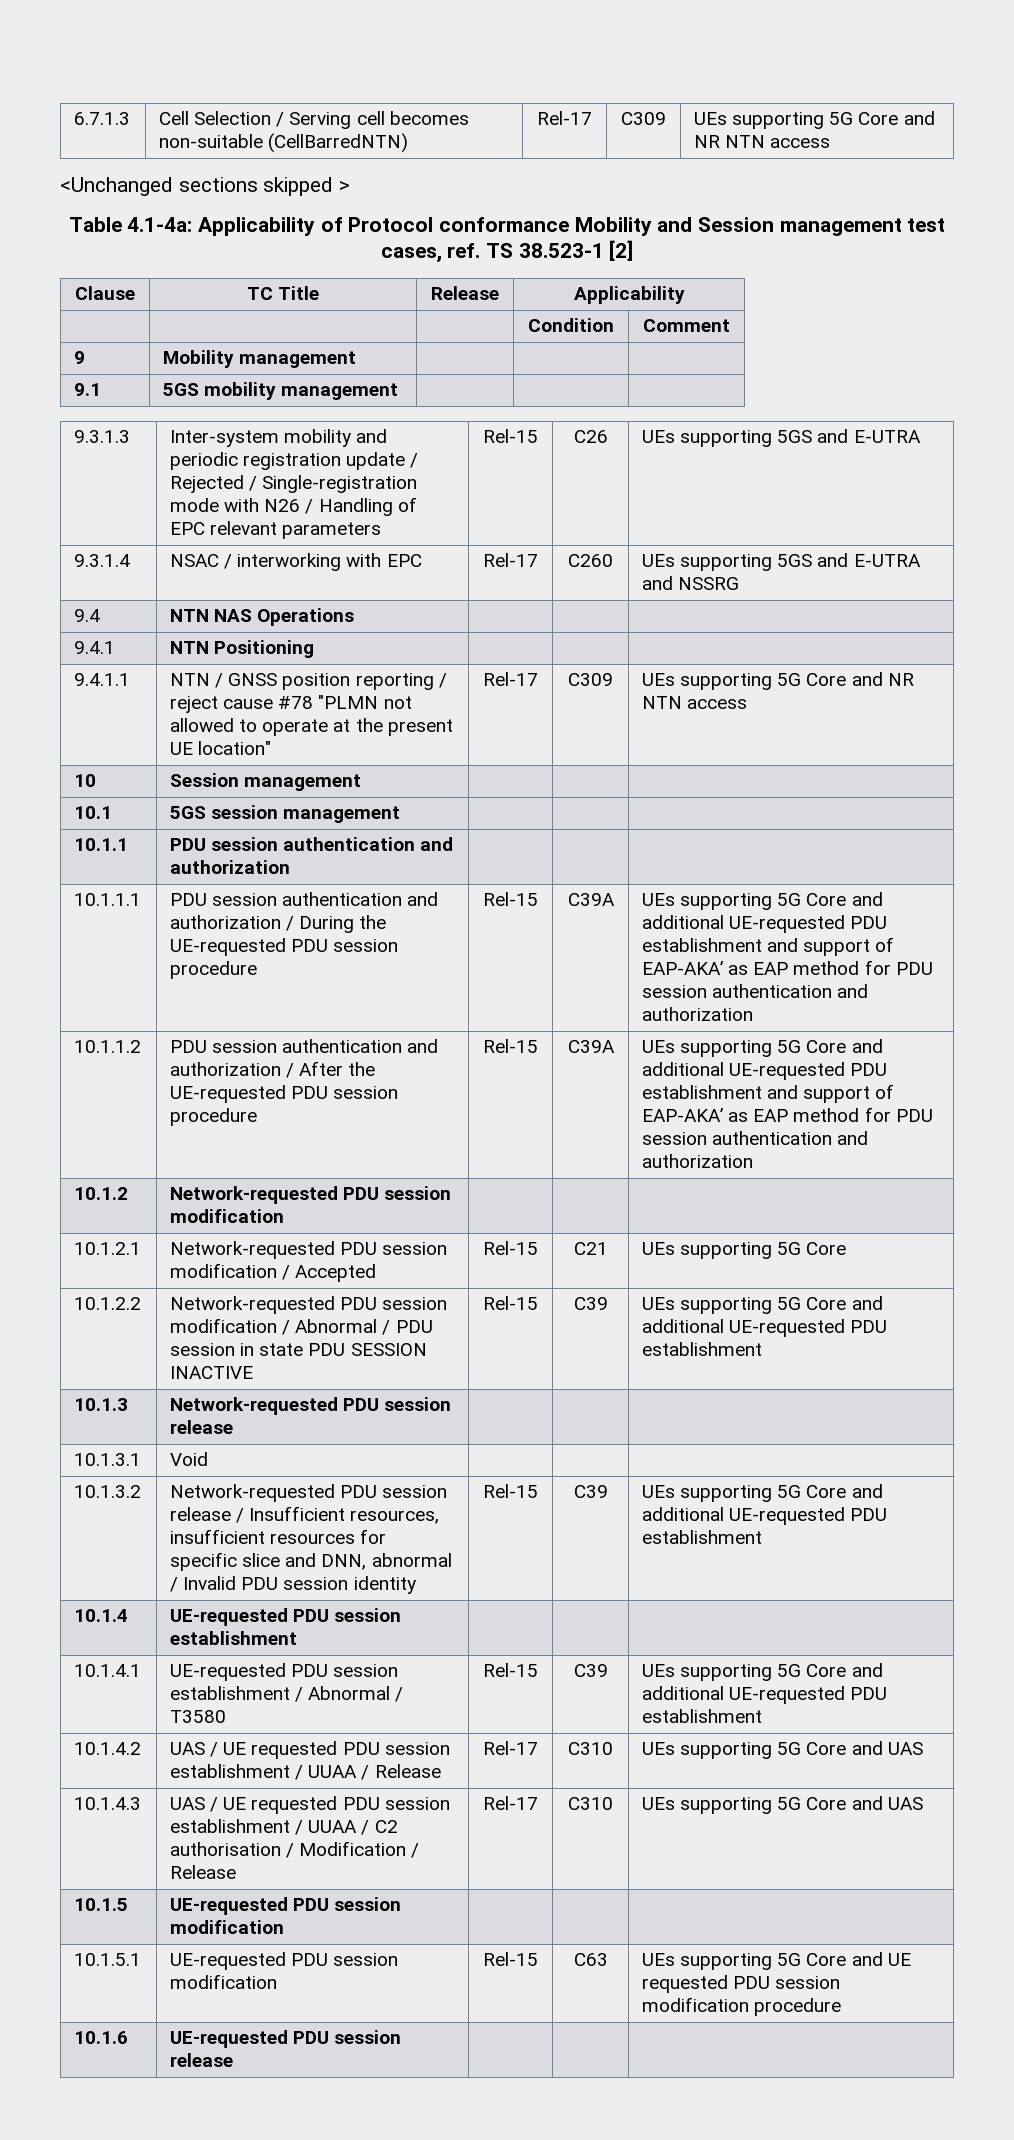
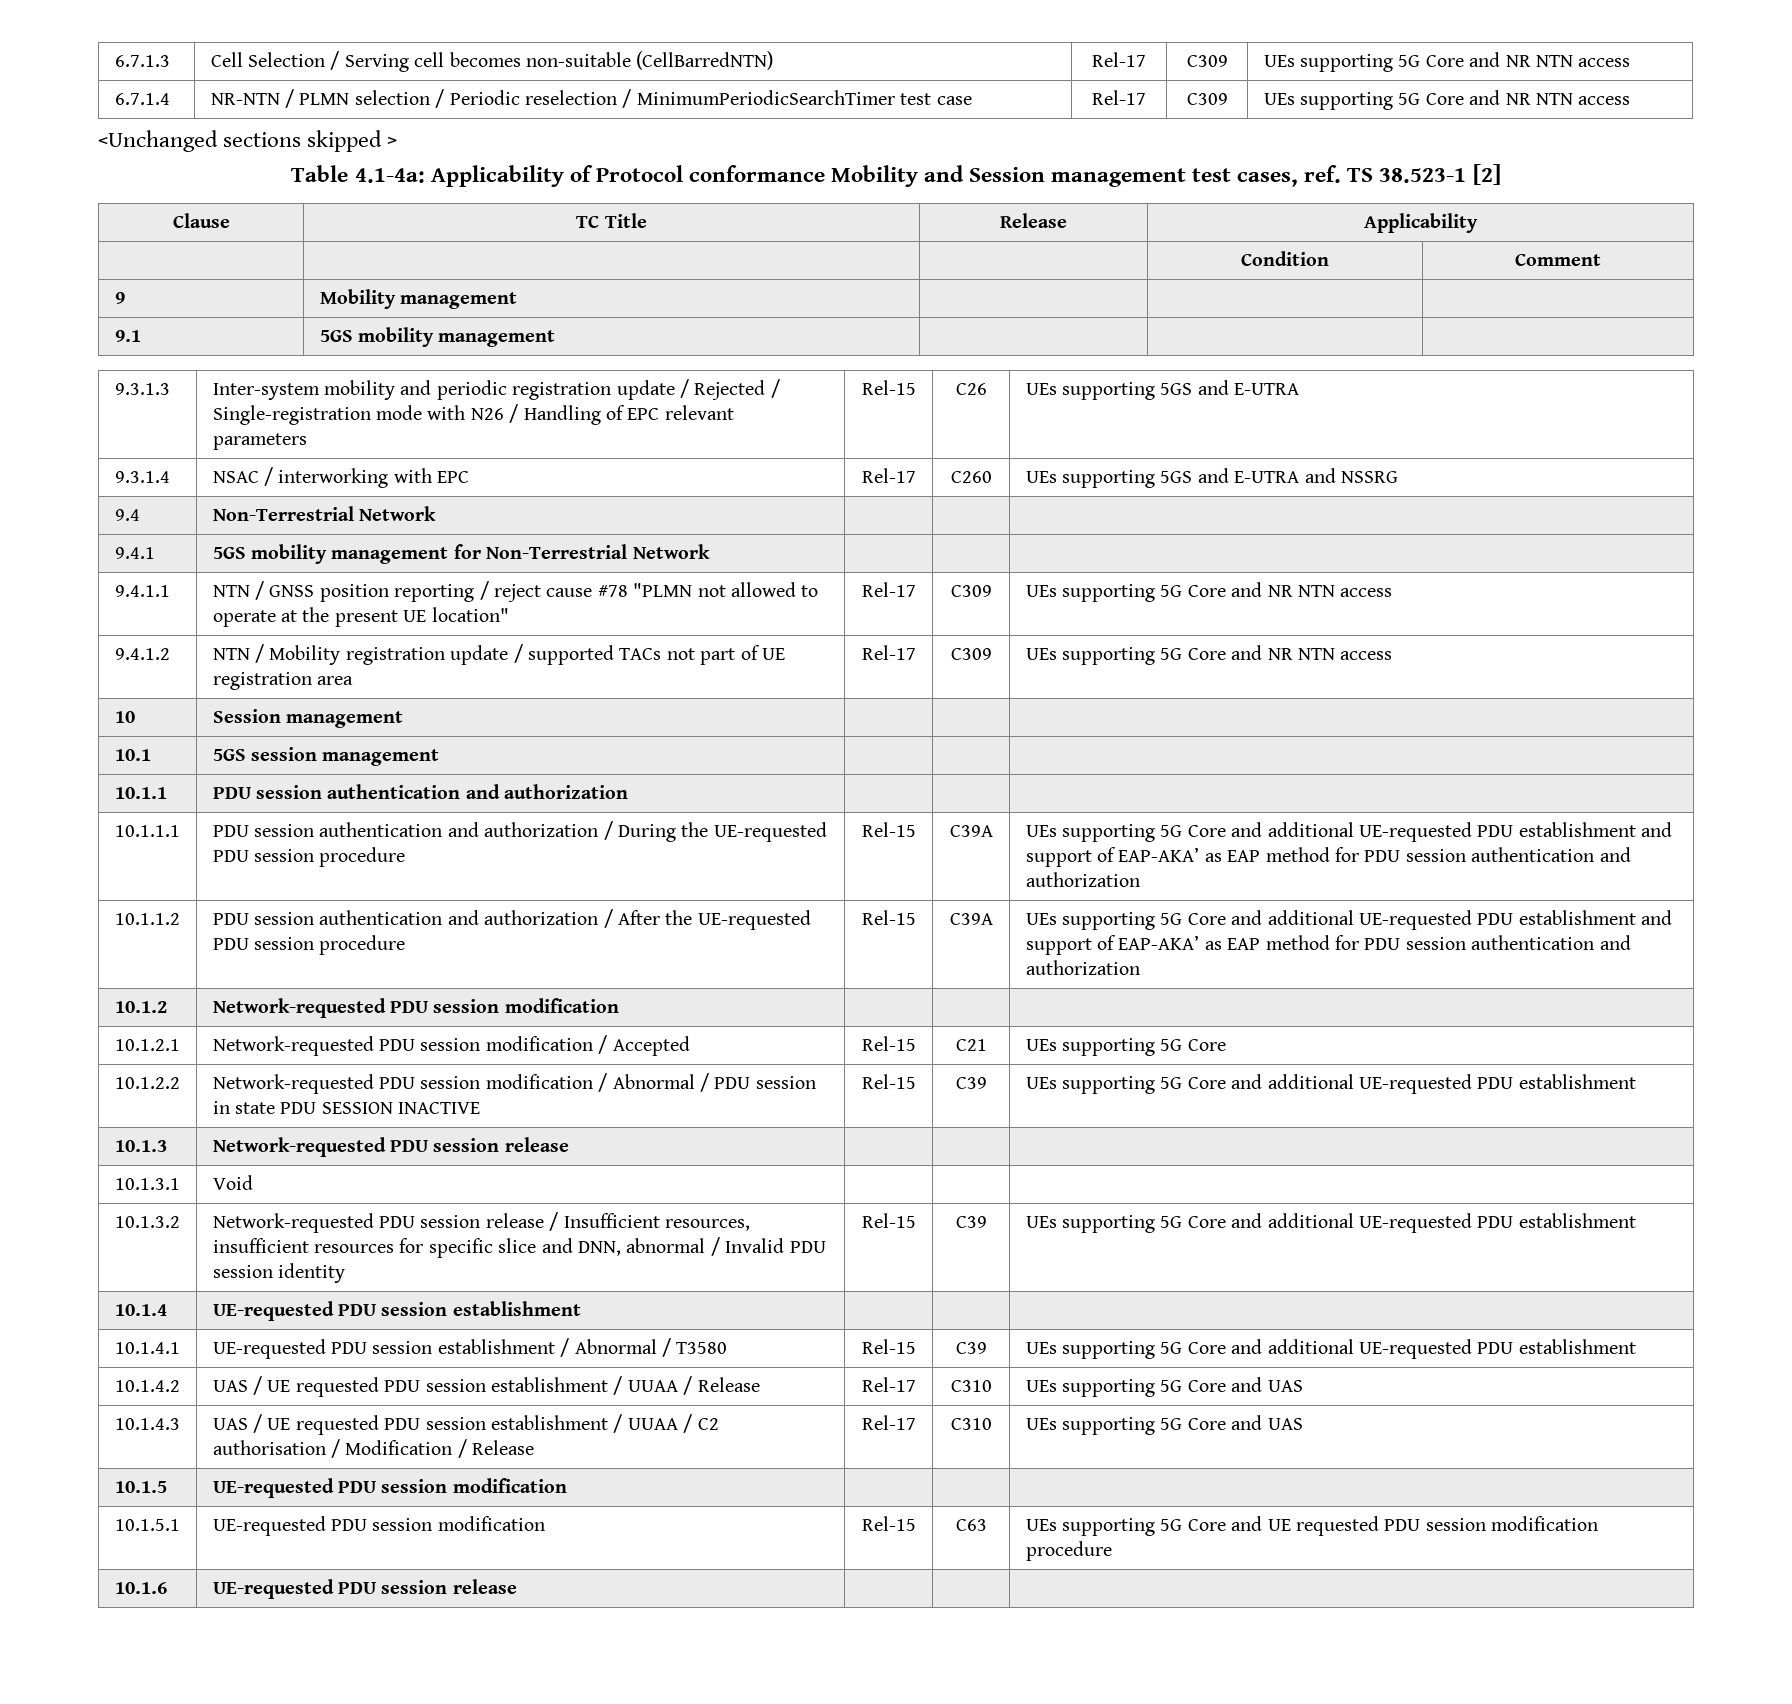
+ 6.7.1.4 | NR-NTN / PLMN selection / Periodic reselection / MinimumPeriodicSearchTimer test case | Rel-17 | C309 | UEs supporting 5G Core and NR NTN access
- 9.4 | NTN NAS Operations | | |
- 9.4.1 | NTN Positioning | | |
+ 9.4 | Non-Terrestrial Network | | |
+ 9.4.1 | 5GS mobility management for Non-Terrestrial Network | | |
+ 9.4.1.2 | NTN / Mobility registration update / supported TACs not part of UE registration area | Rel-17 | C309 | UEs supporting 5G Core and NR NTN access

